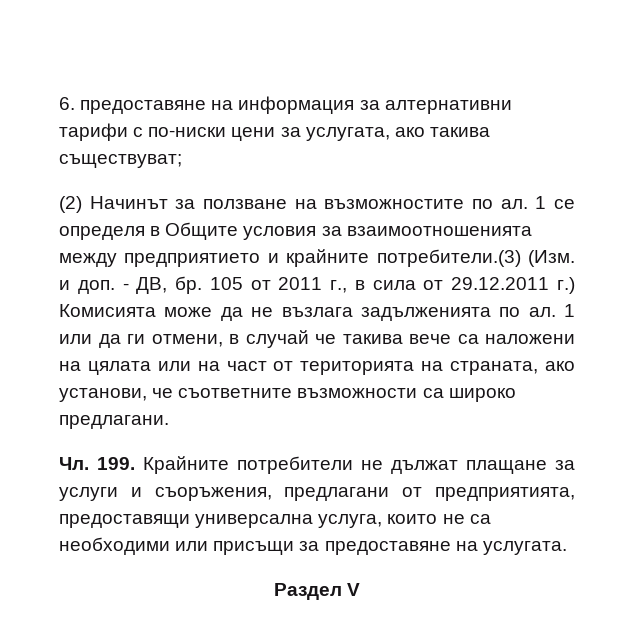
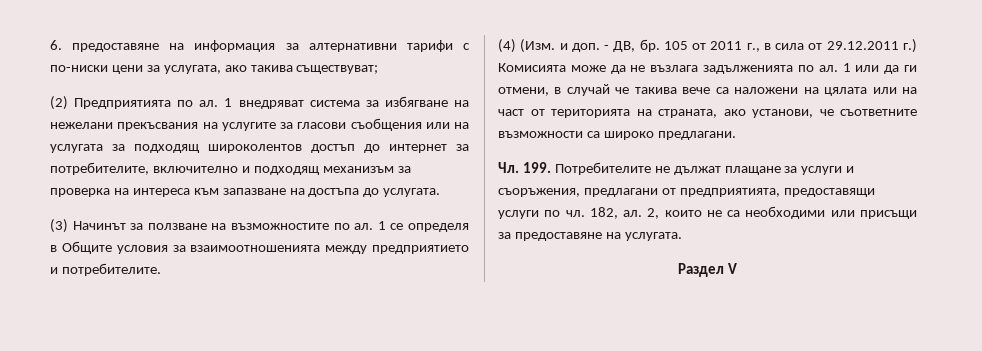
- (2) Начинът за ползване на възможностите по ал.
+ (2) Предприятията по ал. 1 внедряват система за избягване на нежелани прекъсвания на услугите за гласови съобщения или на услугата за подходящ широколентов достъп до интернет за потребителите, включително и подходящ механизъм за проверка на интереса към запазване на достъпа до услугата.
+ (3) Начинът за ползване на възможностите по ал.
- 1 се определя в Общите условия за взаимоотношенията между предприятието и крайните потребители.(3) (Изм. и доп.
+ 1 се определя в Общите условия за взаимоотношенията между предприятието и потребителите.
+ (4) (Изм. и доп.
- Чл. 199. Крайните потребители не дължат плащане за услуги и съоръжения, предлагани от предприятията, предоставящи универсална услуга, които не са необходими или присъщи за предоставяне на услугата.
+ Чл. 199. Потребителите не дължат плащане за услуги и съоръжения, предлагани от предприятията, предоставящи услуги по чл. 182, ал. 2, които не са необходими или присъщи за предоставяне на услугата.

